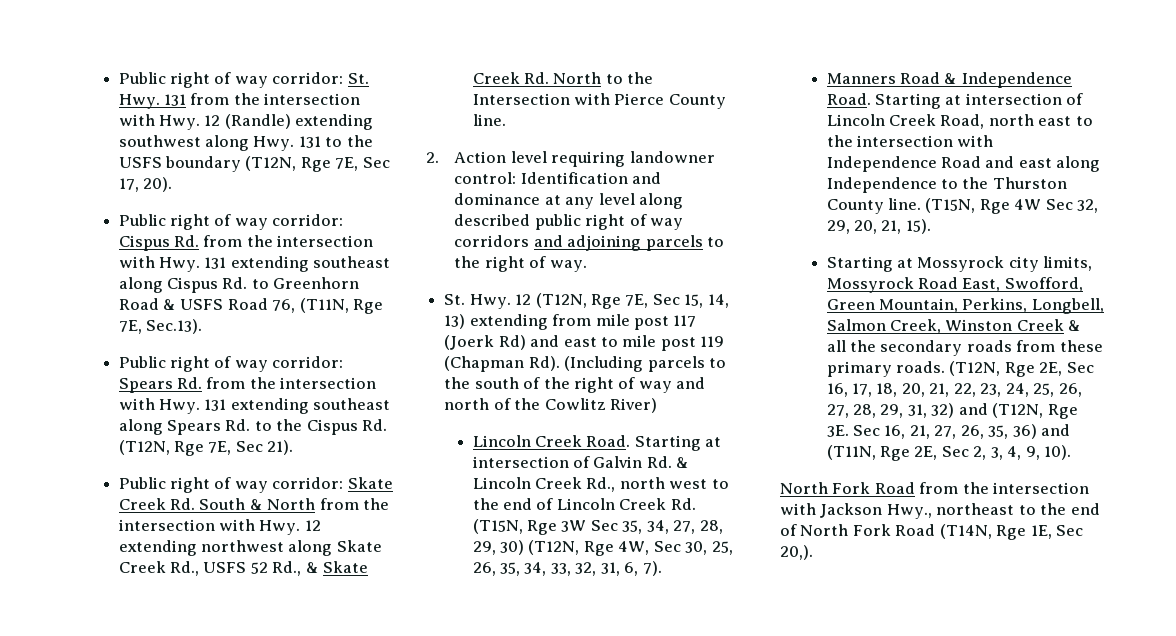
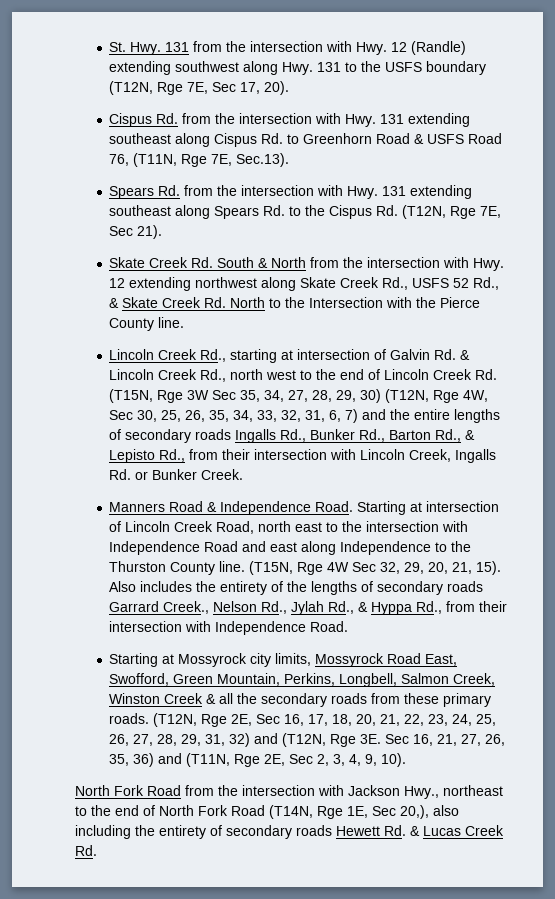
- Public right of way corridor: St. Hwy. 131 from the intersection with Hwy. 12 (Randle) extending southwest along Hwy. 131 to the USFS boundary (T12N, Rge 7E, Sec 17, 20).
+ St. Hwy. 131 from the intersection with Hwy. 12 (Randle) extending southwest along Hwy. 131 to the USFS boundary (T12N, Rge 7E, Sec 17, 20).
- Public right of way corridor: Cispus Rd. from the intersection with Hwy. 131 extending southeast along Cispus Rd. to Greenhorn Road & USFS Road 76, (T11N, Rge 7E, Sec.13).
+ Cispus Rd. from the intersection with Hwy. 131 extending southeast along Cispus Rd. to Greenhorn Road & USFS Road 76, (T11N, Rge 7E, Sec.13).
- Public right of way corridor: Spears Rd. from the intersection with Hwy. 131 extending southeast along Spears Rd. to the Cispus Rd. (T12N, Rge 7E, Sec 21).
+ Spears Rd. from the intersection with Hwy. 131 extending southeast along Spears Rd. to the Cispus Rd. (T12N, Rge 7E, Sec 21).
- Public right of way corridor: Skate Creek Rd. South & North from the intersection with Hwy. 12 extending northwest along Skate Creek Rd., USFS 52 Rd., & Skate Creek Rd. North to the Intersection with Pierce County line.
+ Skate Creek Rd. South & North from the intersection with Hwy. 12 extending northwest along Skate Creek Rd., USFS 52 Rd., & Skate Creek Rd. North to the Intersection with the Pierce County line.
- 2. Action level requiring landowner control: Identification and dominance at any level along described public right of way corridors and adjoining parcels to the right of way.
- St. Hwy. 12 (T12N, Rge 7E, Sec 15, 14, 13) extending from mile post 117 (Joerk Rd) and east to mile post 119 (Chapman Rd). (Including parcels to the south of the right of way and north of the Cowlitz River)
- Lincoln Creek Road. Starting at intersection of Galvin Rd. & Lincoln Creek Rd., north west to the end of Lincoln Creek Rd. (T15N, Rge 3W Sec 35, 34, 27, 28, 29, 30) (T12N, Rge 4W, Sec 30, 25, 26, 35, 34, 33, 32, 31, 6, 7).
+ Lincoln Creek Rd., starting at intersection of Galvin Rd. & Lincoln Creek Rd., north west to the end of Lincoln Creek Rd. (T15N, Rge 3W Sec 35, 34, 27, 28, 29, 30) (T12N, Rge 4W, Sec 30, 25, 26, 35, 34, 33, 32, 31, 6, 7) and the entire lengths of secondary roads Ingalls Rd., Bunker Rd., Barton Rd., & Lepisto Rd., from their intersection with Lincoln Creek, Ingalls Rd. or Bunker Creek.
+ Also includes the entirety of the lengths of secondary roads Garrard Creek., Nelson Rd., Jylah Rd., & Hyppa Rd., from their intersection with Independence Road.
- North Fork Road from the intersection with Jackson Hwy., northeast to the end of North Fork Road (T14N, Rge 1E, Sec 20,).
+ North Fork Road from the intersection with Jackson Hwy., northeast to the end of North Fork Road (T14N, Rge 1E, Sec 20,), also including the entirety of secondary roads Hewett Rd. & Lucas Creek Rd.

